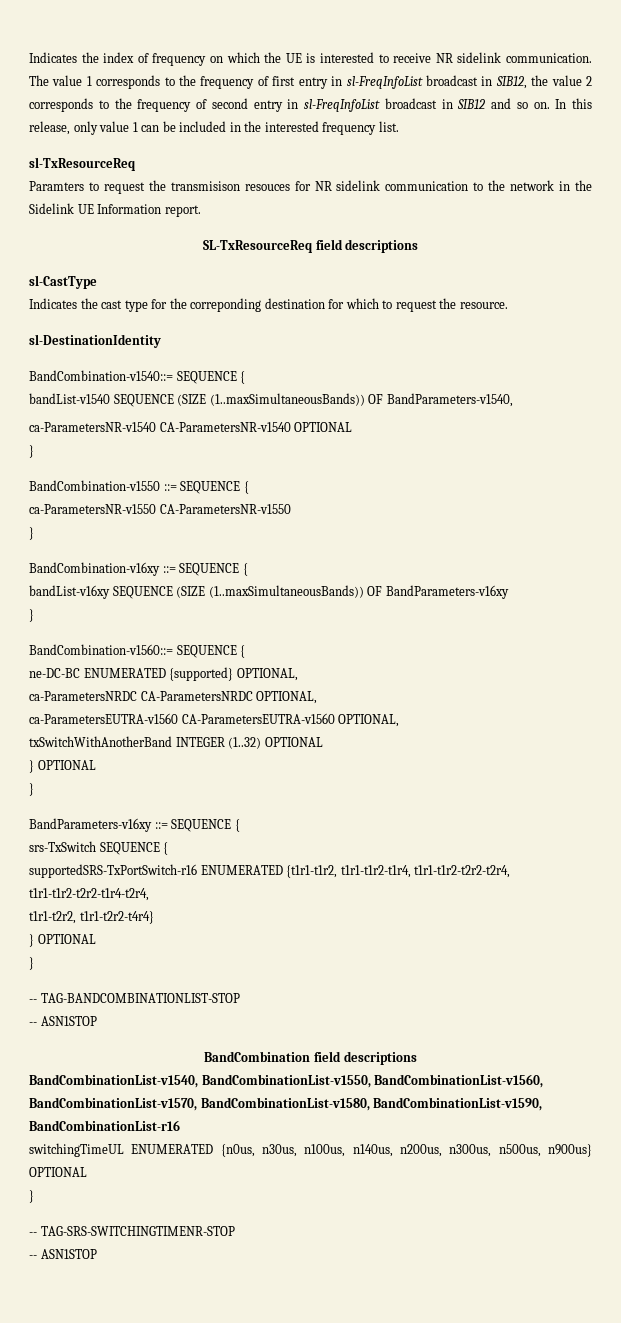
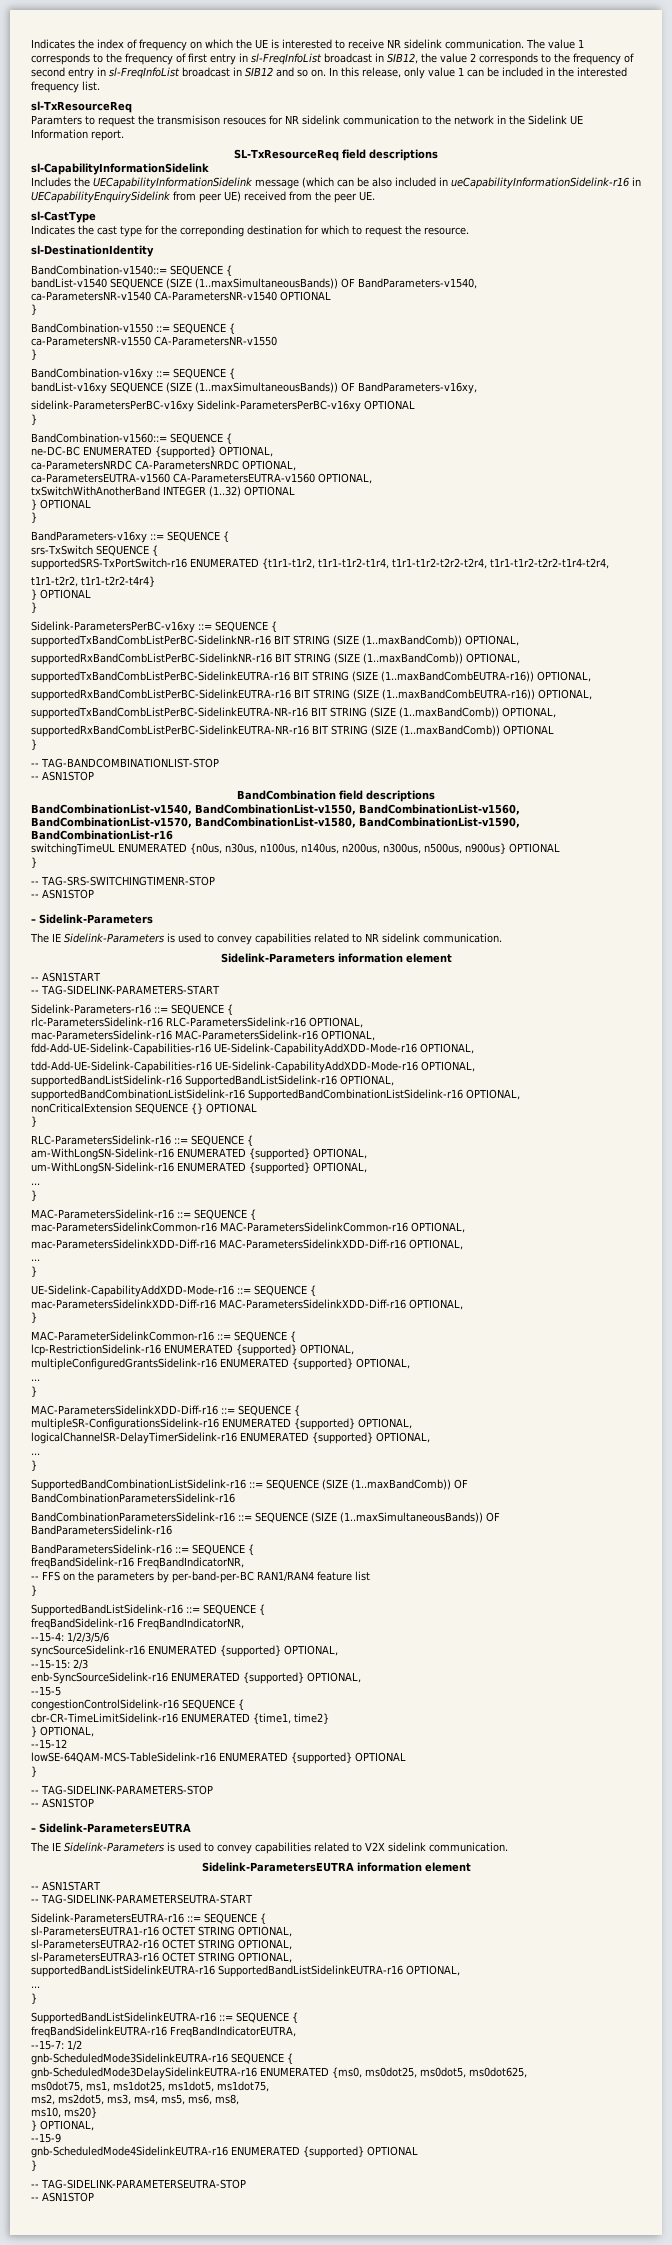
+ sl-CapabilityInformationSidelink
+ Includes the UECapabilityInformationSidelink message (which can be also included in ueCapabilityInformationSidelink-r16 in UECapabilityEnquirySidelink from peer UE) received from the peer UE.
- bandList-v16xy SEQUENCE (SIZE (1..maxSimultaneousBands)) OF BandParameters-v16xy
+ bandList-v16xy SEQUENCE (SIZE (1..maxSimultaneousBands)) OF BandParameters-v16xy,
+ sidelink-ParametersPerBC-v16xy Sidelink-ParametersPerBC-v16xy OPTIONAL
+ Sidelink-ParametersPerBC-v16xy ::= SEQUENCE {
+ supportedTxBandCombListPerBC-SidelinkNR-r16 BIT STRING (SIZE (1..maxBandComb)) OPTIONAL,
+ supportedRxBandCombListPerBC-SidelinkNR-r16 BIT STRING (SIZE (1..maxBandComb)) OPTIONAL,
+ supportedTxBandCombListPerBC-SidelinkEUTRA-r16 BIT STRING (SIZE (1..maxBandCombEUTRA-r16)) OPTIONAL,
+ supportedRxBandCombListPerBC-SidelinkEUTRA-r16 BIT STRING (SIZE (1..maxBandCombEUTRA-r16)) OPTIONAL,
+ supportedTxBandCombListPerBC-SidelinkEUTRA-NR-r16 BIT STRING (SIZE (1..maxBandComb)) OPTIONAL,
+ supportedRxBandCombListPerBC-SidelinkEUTRA-NR-r16 BIT STRING (SIZE (1..maxBandComb)) OPTIONAL
+ }
+ – Sidelink-Parameters
+ The IE Sidelink-Parameters is used to convey capabilities related to NR sidelink communication.
+ Sidelink-Parameters information element
+ -- ASN1START
+ -- TAG-SIDELINK-PARAMETERS-START
+ Sidelink-Parameters-r16 ::= SEQUENCE {
+ rlc-ParametersSidelink-r16 RLC-ParametersSidelink-r16 OPTIONAL,
+ mac-ParametersSidelink-r16 MAC-ParametersSidelink-r16 OPTIONAL,
+ fdd-Add-UE-Sidelink-Capabilities-r16 UE-Sidelink-CapabilityAddXDD-Mode-r16 OPTIONAL,
+ tdd-Add-UE-Sidelink-Capabilities-r16 UE-Sidelink-CapabilityAddXDD-Mode-r16 OPTIONAL,
+ supportedBandListSidelink-r16 SupportedBandListSidelink-r16 OPTIONAL,
+ supportedBandCombinationListSidelink-r16 SupportedBandCombinationListSidelink-r16 OPTIONAL,
+ nonCriticalExtension SEQUENCE {} OPTIONAL
+ }
+ RLC-ParametersSidelink-r16 ::= SEQUENCE {
+ am-WithLongSN-Sidelink-r16 ENUMERATED {supported} OPTIONAL,
+ um-WithLongSN-Sidelink-r16 ENUMERATED {supported} OPTIONAL,
+ ...
+ }
+ MAC-ParametersSidelink-r16 ::= SEQUENCE {
+ mac-ParametersSidelinkCommon-r16 MAC-ParametersSidelinkCommon-r16 OPTIONAL,
+ mac-ParametersSidelinkXDD-Diff-r16 MAC-ParametersSidelinkXDD-Diff-r16 OPTIONAL,
+ ...
+ }
+ UE-Sidelink-CapabilityAddXDD-Mode-r16 ::= SEQUENCE {
+ mac-ParametersSidelinkXDD-Diff-r16 MAC-ParametersSidelinkXDD-Diff-r16 OPTIONAL,
+ }
+ MAC-ParameterSidelinkCommon-r16 ::= SEQUENCE {
+ lcp-RestrictionSidelink-r16 ENUMERATED {supported} OPTIONAL,
+ multipleConfiguredGrantsSidelink-r16 ENUMERATED {supported} OPTIONAL,
+ ...
+ }
+ MAC-ParametersSidelinkXDD-Diff-r16 ::= SEQUENCE {
+ multipleSR-ConfigurationsSidelink-r16 ENUMERATED {supported} OPTIONAL,
+ logicalChannelSR-DelayTimerSidelink-r16 ENUMERATED {supported} OPTIONAL,
+ ...
+ }
+ SupportedBandCombinationListSidelink-r16 ::= SEQUENCE (SIZE (1..maxBandComb)) OF BandCombinationParametersSidelink-r16
+ BandCombinationParametersSidelink-r16 ::= SEQUENCE (SIZE (1..maxSimultaneousBands)) OF BandParametersSidelink-r16
+ BandParametersSidelink-r16 ::= SEQUENCE {
+ freqBandSidelink-r16 FreqBandIndicatorNR,
+ -- FFS on the parameters by per-band-per-BC RAN1/RAN4 feature list
+ }
+ SupportedBandListSidelink-r16 ::= SEQUENCE {
+ freqBandSidelink-r16 FreqBandIndicatorNR,
+ --15-4: 1/2/3/5/6
+ syncSourceSidelink-r16 ENUMERATED {supported} OPTIONAL,
+ --15-15: 2/3
+ enb-SyncSourceSidelink-r16 ENUMERATED {supported} OPTIONAL,
+ --15-5
+ congestionControlSidelink-r16 SEQUENCE {
+ cbr-CR-TimeLimitSidelink-r16 ENUMERATED {time1, time2}
+ } OPTIONAL,
+ --15-12
+ lowSE-64QAM-MCS-TableSidelink-r16 ENUMERATED {supported} OPTIONAL
+ }
+ -- TAG-SIDELINK-PARAMETERS-STOP
+ -- ASN1STOP
+ – Sidelink-ParametersEUTRA
+ The IE Sidelink-Parameters is used to convey capabilities related to V2X sidelink communication.
+ Sidelink-ParametersEUTRA information element
+ -- ASN1START
+ -- TAG-SIDELINK-PARAMETERSEUTRA-START
+ Sidelink-ParametersEUTRA-r16 ::= SEQUENCE {
+ sl-ParametersEUTRA1-r16 OCTET STRING OPTIONAL,
+ sl-ParametersEUTRA2-r16 OCTET STRING OPTIONAL,
+ sl-ParametersEUTRA3-r16 OCTET STRING OPTIONAL,
+ supportedBandListSidelinkEUTRA-r16 SupportedBandListSidelinkEUTRA-r16 OPTIONAL,
+ ...
+ }
+ SupportedBandListSidelinkEUTRA-r16 ::= SEQUENCE {
+ freqBandSidelinkEUTRA-r16 FreqBandIndicatorEUTRA,
+ --15-7: 1/2
+ gnb-ScheduledMode3SidelinkEUTRA-r16 SEQUENCE {
+ gnb-ScheduledMode3DelaySidelinkEUTRA-r16 ENUMERATED {ms0, ms0dot25, ms0dot5, ms0dot625,
+ ms0dot75, ms1, ms1dot25, ms1dot5, ms1dot75,
+ ms2, ms2dot5, ms3, ms4, ms5, ms6, ms8,
+ ms10, ms20}
+ } OPTIONAL,
+ --15-9
+ gnb-ScheduledMode4SidelinkEUTRA-r16 ENUMERATED {supported} OPTIONAL
+ }
+ -- TAG-SIDELINK-PARAMETERSEUTRA-STOP
+ -- ASN1STOP

